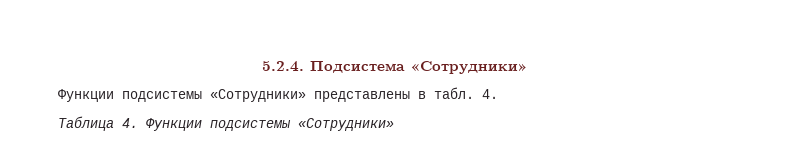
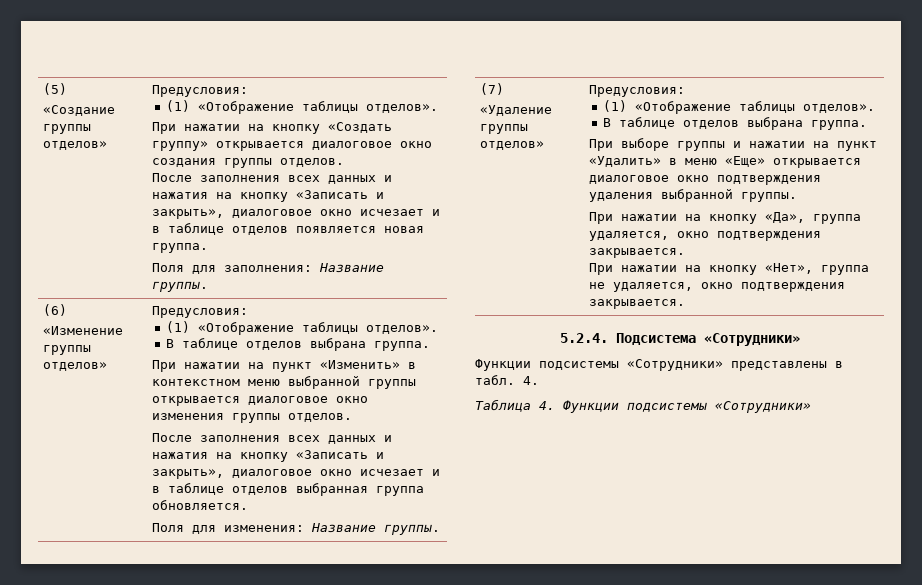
+ (5)
+ «Создание группы отделов» | Предусловия:
+ (1) «Отображение таблицы отделов».
+ При нажатии на кнопку «Создать группу» открывается диалоговое окно создания группы отделов.
+ После заполнения всех данных и нажатия на кнопку «Записать и закрыть», диалоговое окно исчезает и в таблице отделов появляется новая группа.
+ Поля для заполнения: Название группы.
+ (6)
+ «Изменение группы отделов» | Предусловия:
+ (1) «Отображение таблицы отделов».
+ В таблице отделов выбрана группа.
+ При нажатии на пункт «Изменить» в контекстном меню выбранной группы открывается диалоговое окно изменения группы отделов.
+ После заполнения всех данных и нажатия на кнопку «Записать и закрыть», диалоговое окно исчезает и в таблице отделов выбранная группа обновляется.
+ Поля для изменения: Название группы.
+ (7)
+ «Удаление группы отделов» | Предусловия:
+ (1) «Отображение таблицы отделов».
+ В таблице отделов выбрана группа.
+ При выборе группы и нажатии на пункт «Удалить» в меню «Еще» открывается диалоговое окно подтверждения удаления выбранной группы.
+ При нажатии на кнопку «Да», группа удаляется, окно подтверждения закрывается.
+ При нажатии на кнопку «Нет», группа не удаляется, окно подтверждения закрывается.

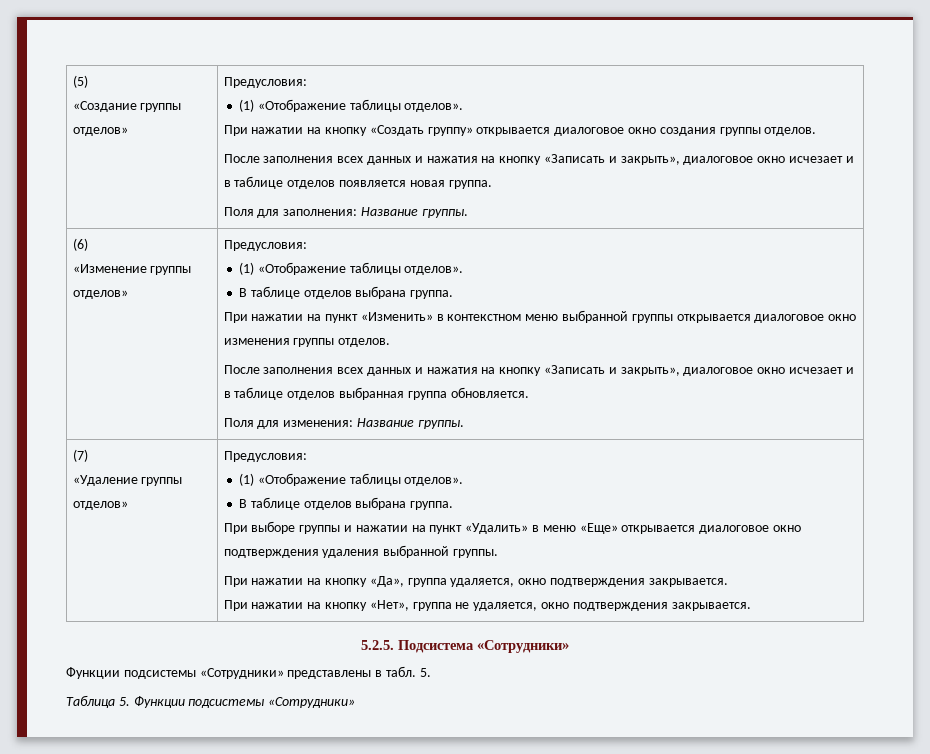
- 5.2.4. Подсистема «Сотрудники»
+ 5.2.5. Подсистема «Сотрудники»
- Функции подсистемы «Сотрудники» представлены в табл. 4.
+ Функции подсистемы «Сотрудники» представлены в табл. 5.
- Таблица 4. Функции подсистемы «Сотрудники»
+ Таблица 5. Функции подсистемы «Сотрудники»

